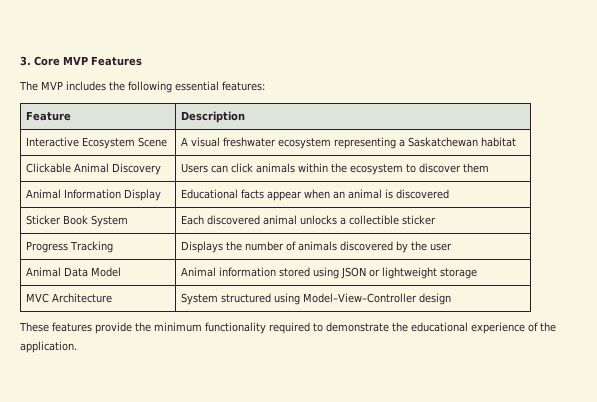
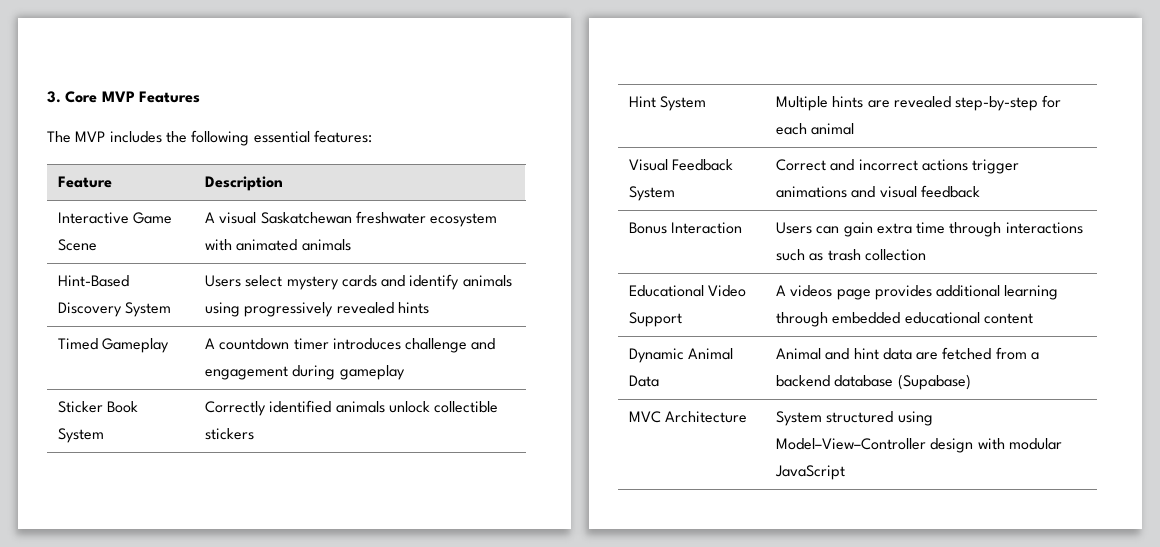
- Interactive Ecosystem Scene | A visual freshwater ecosystem representing a Saskatchewan habitat
- Clickable Animal Discovery | Users can click animals within the ecosystem to discover them
- Animal Information Display | Educational facts appear when an animal is discovered
- Sticker Book System | Each discovered animal unlocks a collectible sticker
- Progress Tracking | Displays the number of animals discovered by the user
- Animal Data Model | Animal information stored using JSON or lightweight storage
+ Interactive Game Scene | A visual Saskatchewan freshwater ecosystem with animated animals
+ Hint-Based Discovery System | Users select mystery cards and identify animals using progressively revealed hints
+ Timed Gameplay | A countdown timer introduces challenge and engagement during gameplay
+ Sticker Book System | Correctly identified animals unlock collectible stickers
+ Hint System | Multiple hints are revealed step-by-step for each animal
+ Visual Feedback System | Correct and incorrect actions trigger animations and visual feedback
+ Bonus Interaction | Users can gain extra time through interactions such as trash collection
+ Educational Video Support | A videos page provides additional learning through embedded educational content
+ Dynamic Animal Data | Animal and hint data are fetched from a backend database (Supabase)
- MVC Architecture | System structured using Model–View–Controller design
- These features provide the minimum functionality required to demonstrate the educational experience of the application.
+ MVC Architecture | System structured using Model–View–Controller design with modular JavaScript

